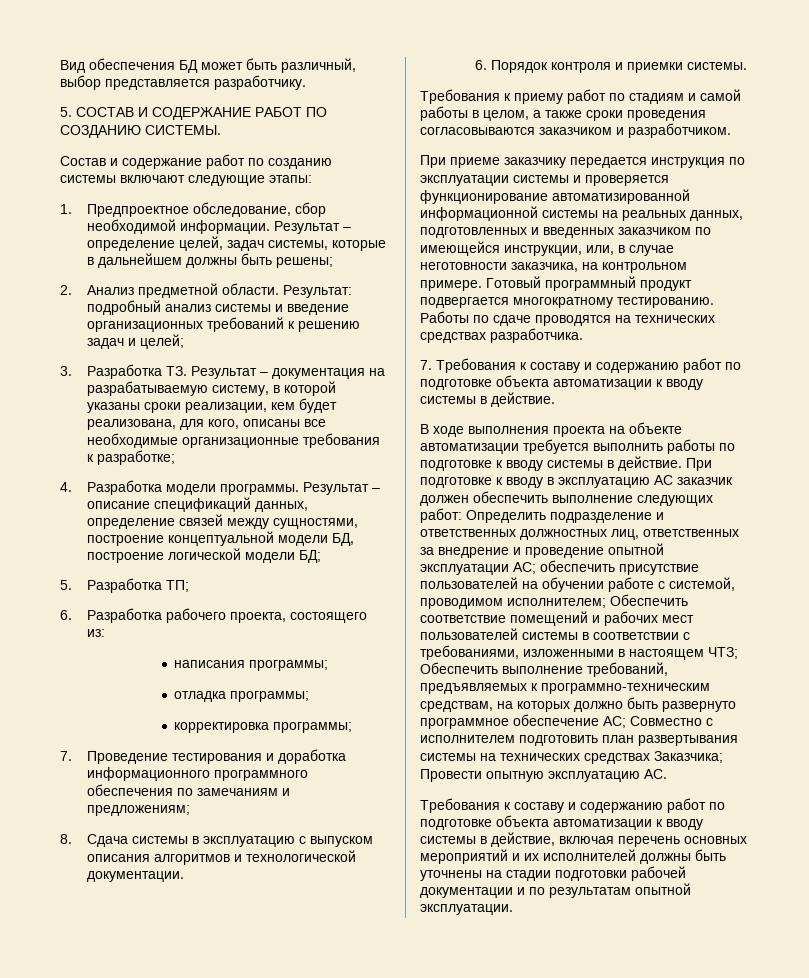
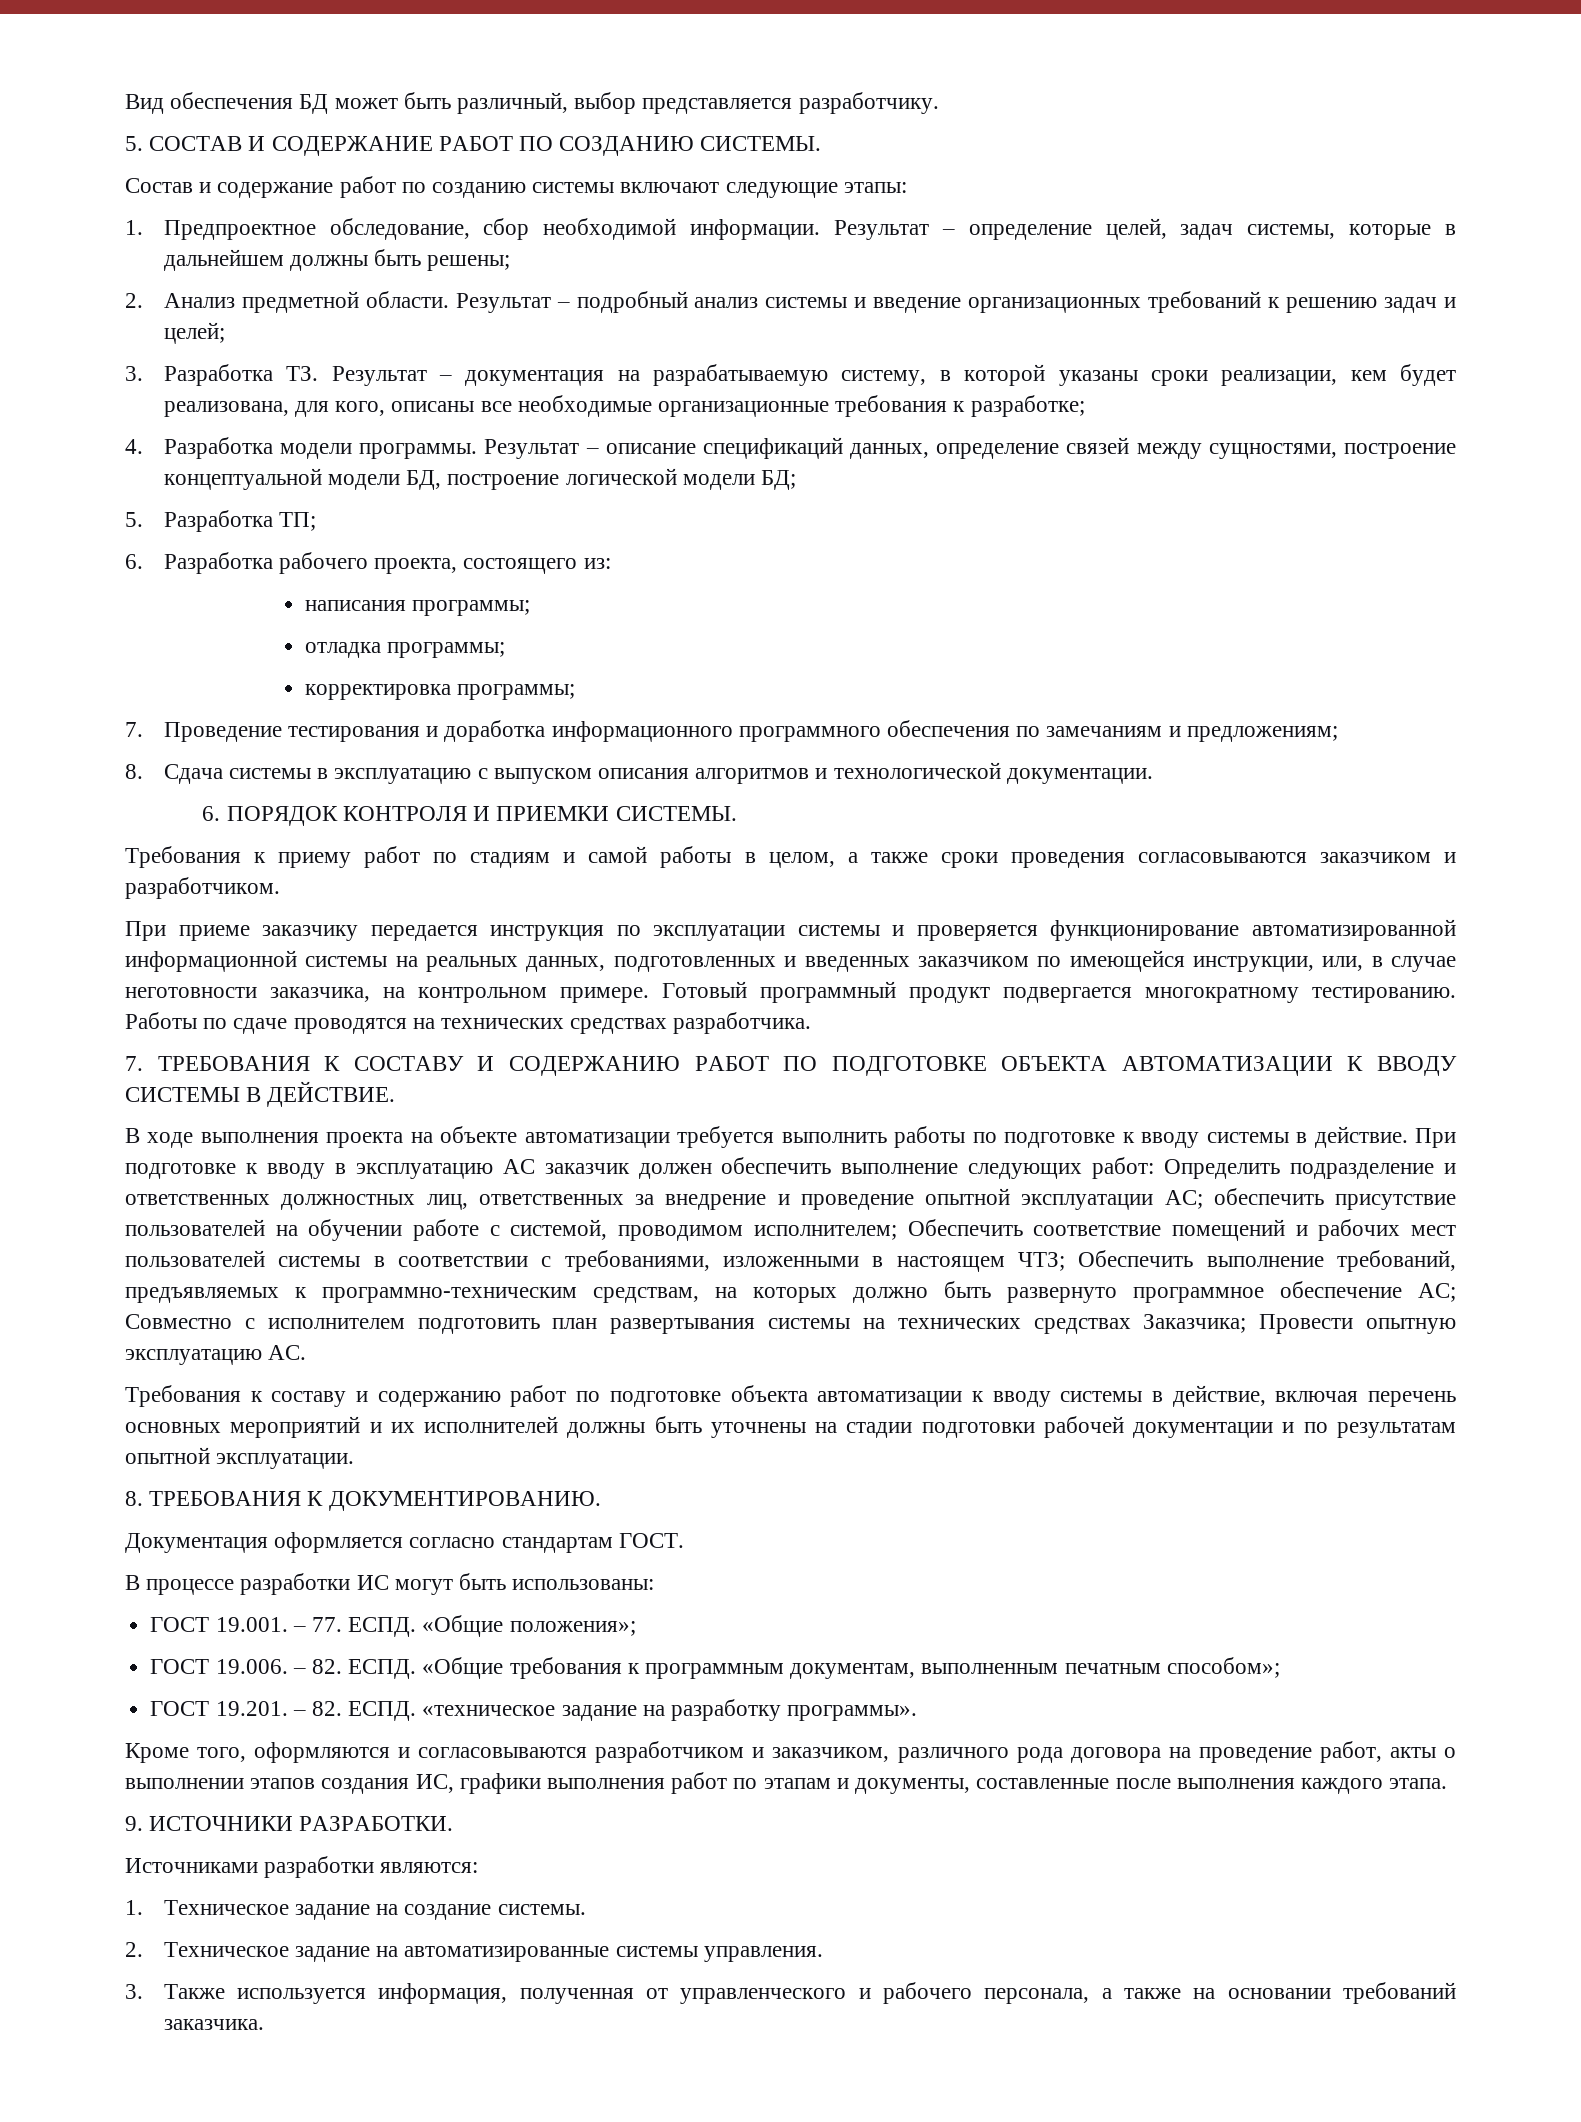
- Результат: подробный анализ системы и введение организационных требований к решению задач и целей;
+ Результат – подробный анализ системы и введение организационных требований к решению задач и целей;
- 6. Порядок контроля и приемки системы.
+ 6. ПОРЯДОК КОНТРОЛЯ И ПРИЕМКИ СИСТЕМЫ.
- 7. Требования к составу и содержанию работ по подготовке объекта автоматизации к вводу системы в действие.
+ 7. ТРЕБОВАНИЯ К СОСТАВУ И СОДЕРЖАНИЮ РАБОТ ПО ПОДГОТОВКЕ ОБЪЕКТА АВТОМАТИЗАЦИИ К ВВОДУ СИСТЕМЫ В ДЕЙСТВИЕ.
+ 8. ТРЕБОВАНИЯ К ДОКУМЕНТИРОВАНИЮ.
+ Документация оформляется согласно стандартам ГОСТ.
+ В процессе разработки ИС могут быть использованы:
+ ГОСТ 19.001. – 77. ЕСПД. «Общие положения»;
+ ГОСТ 19.006. – 82. ЕСПД. «Общие требования к программным документам, выполненным печатным способом»;
+ ГОСТ 19.201. – 82. ЕСПД. «техническое задание на разработку программы».
+ Кроме того, оформляются и согласовываются разработчиком и заказчиком, различного рода договора на проведение работ, акты о выполнении этапов создания ИС, графики выполнения работ по этапам и документы, составленные после выполнения каждого этапа.
+ 9. ИСТОЧНИКИ РАЗРАБОТКИ.
+ Источниками разработки являются:
+ 1. Техническое задание на создание системы.
+ 2. Техническое задание на автоматизированные системы управления.
+ 3. Также используется информация, полученная от управленческого и рабочего персонала, а также на основании требований заказчика.

